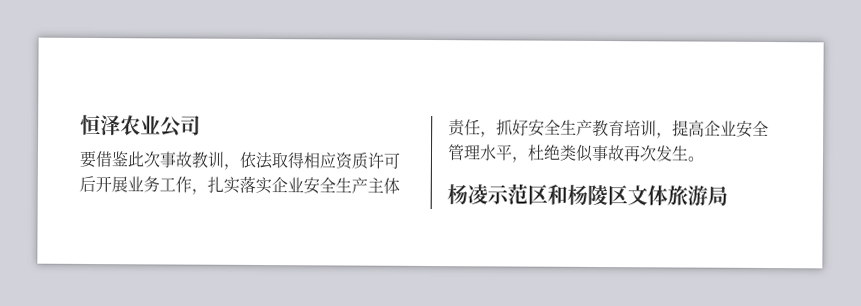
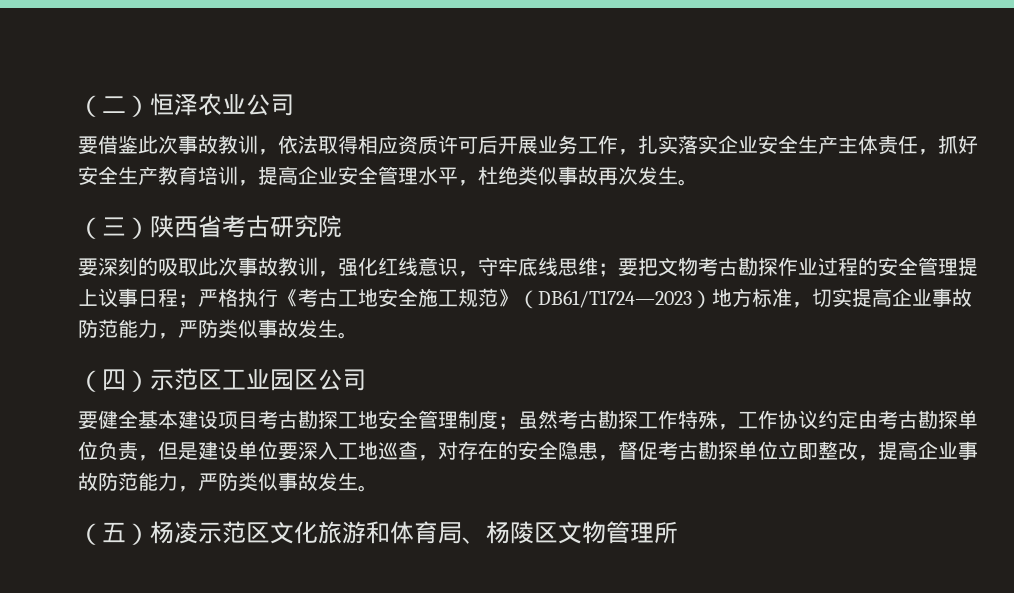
- 恒泽农业公司
+ （二）恒泽农业公司
- 杨凌示范区和杨陵区文体旅游局
+ （三）陕西省考古研究院
+ 要深刻的吸取此次事故教训，强化红线意识，守牢底线思维；要把文物考古勘探作业过程的安全管理提上议事日程；严格执行《考古工地安全施工规范》（DB61/T1724—2023）地方标准，切实提高企业事故防范能力，严防类似事故发生。
+ （四）示范区工业园区公司
+ 要健全基本建设项目考古勘探工地安全管理制度；虽然考古勘探工作特殊，工作协议约定由考古勘探单位负责，但是建设单位要深入工地巡查，对存在的安全隐患，督促考古勘探单位立即整改，提高企业事故防范能力，严防类似事故发生。
+ （五）杨凌示范区文化旅游和体育局、杨陵区文物管理所

